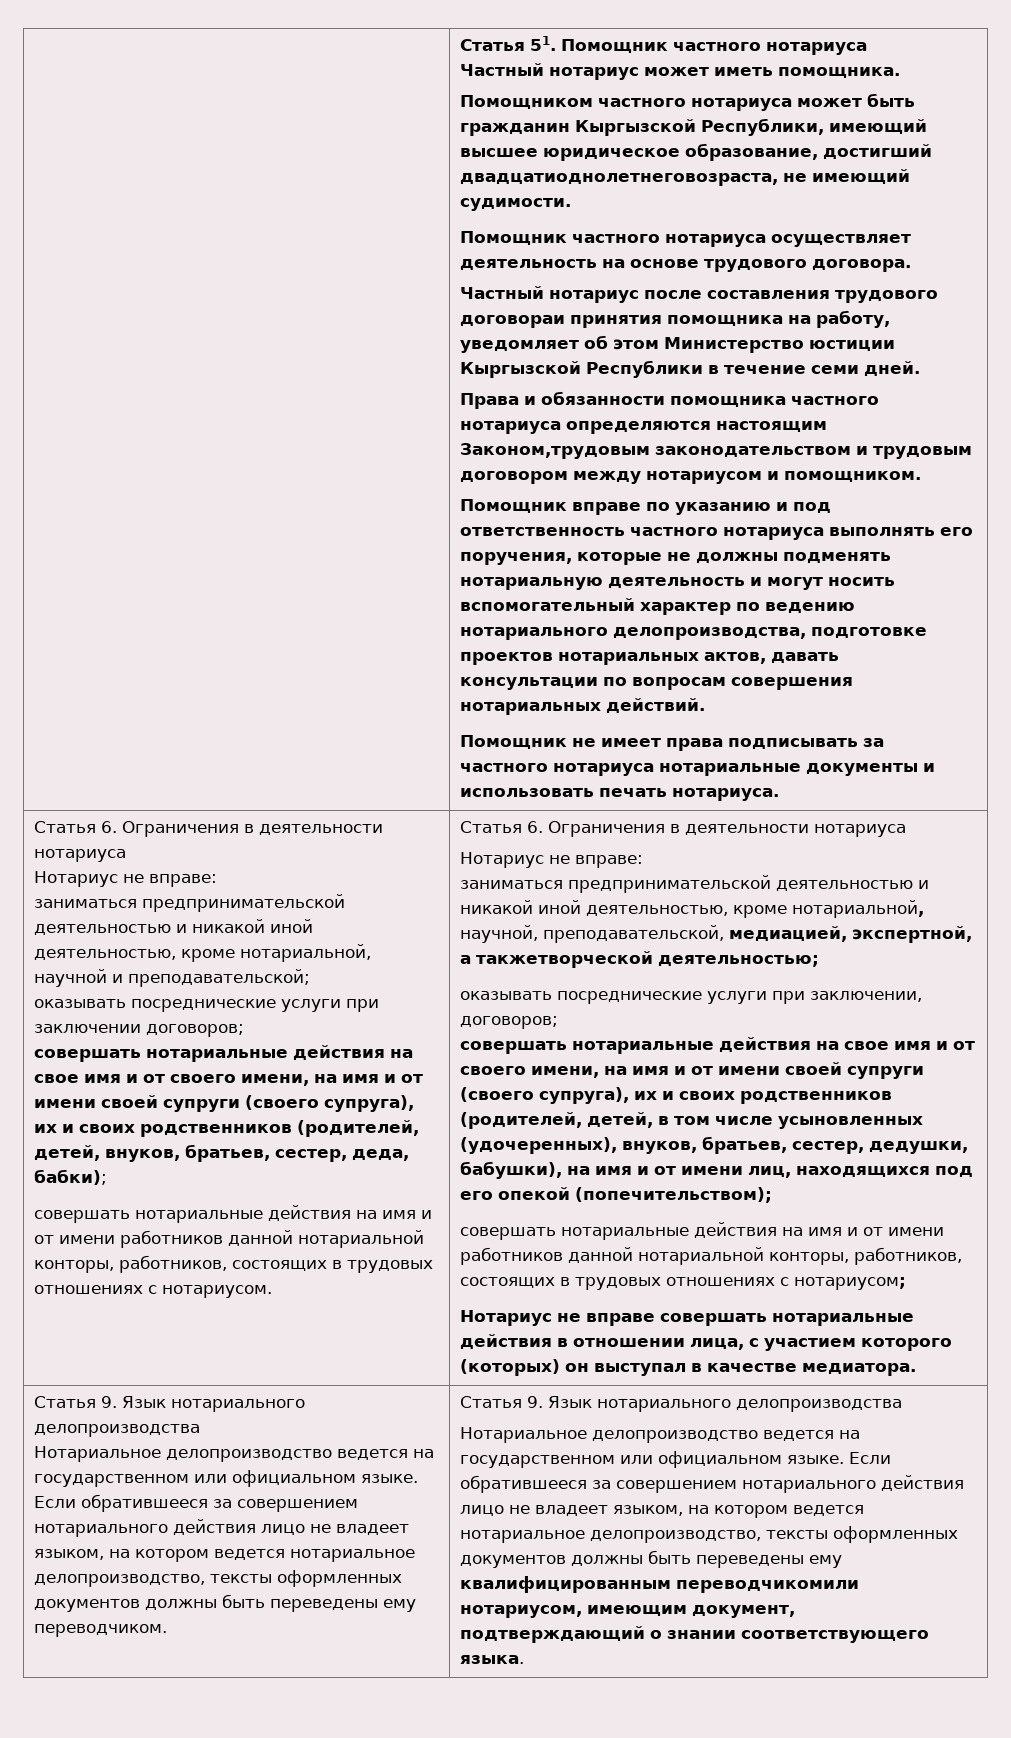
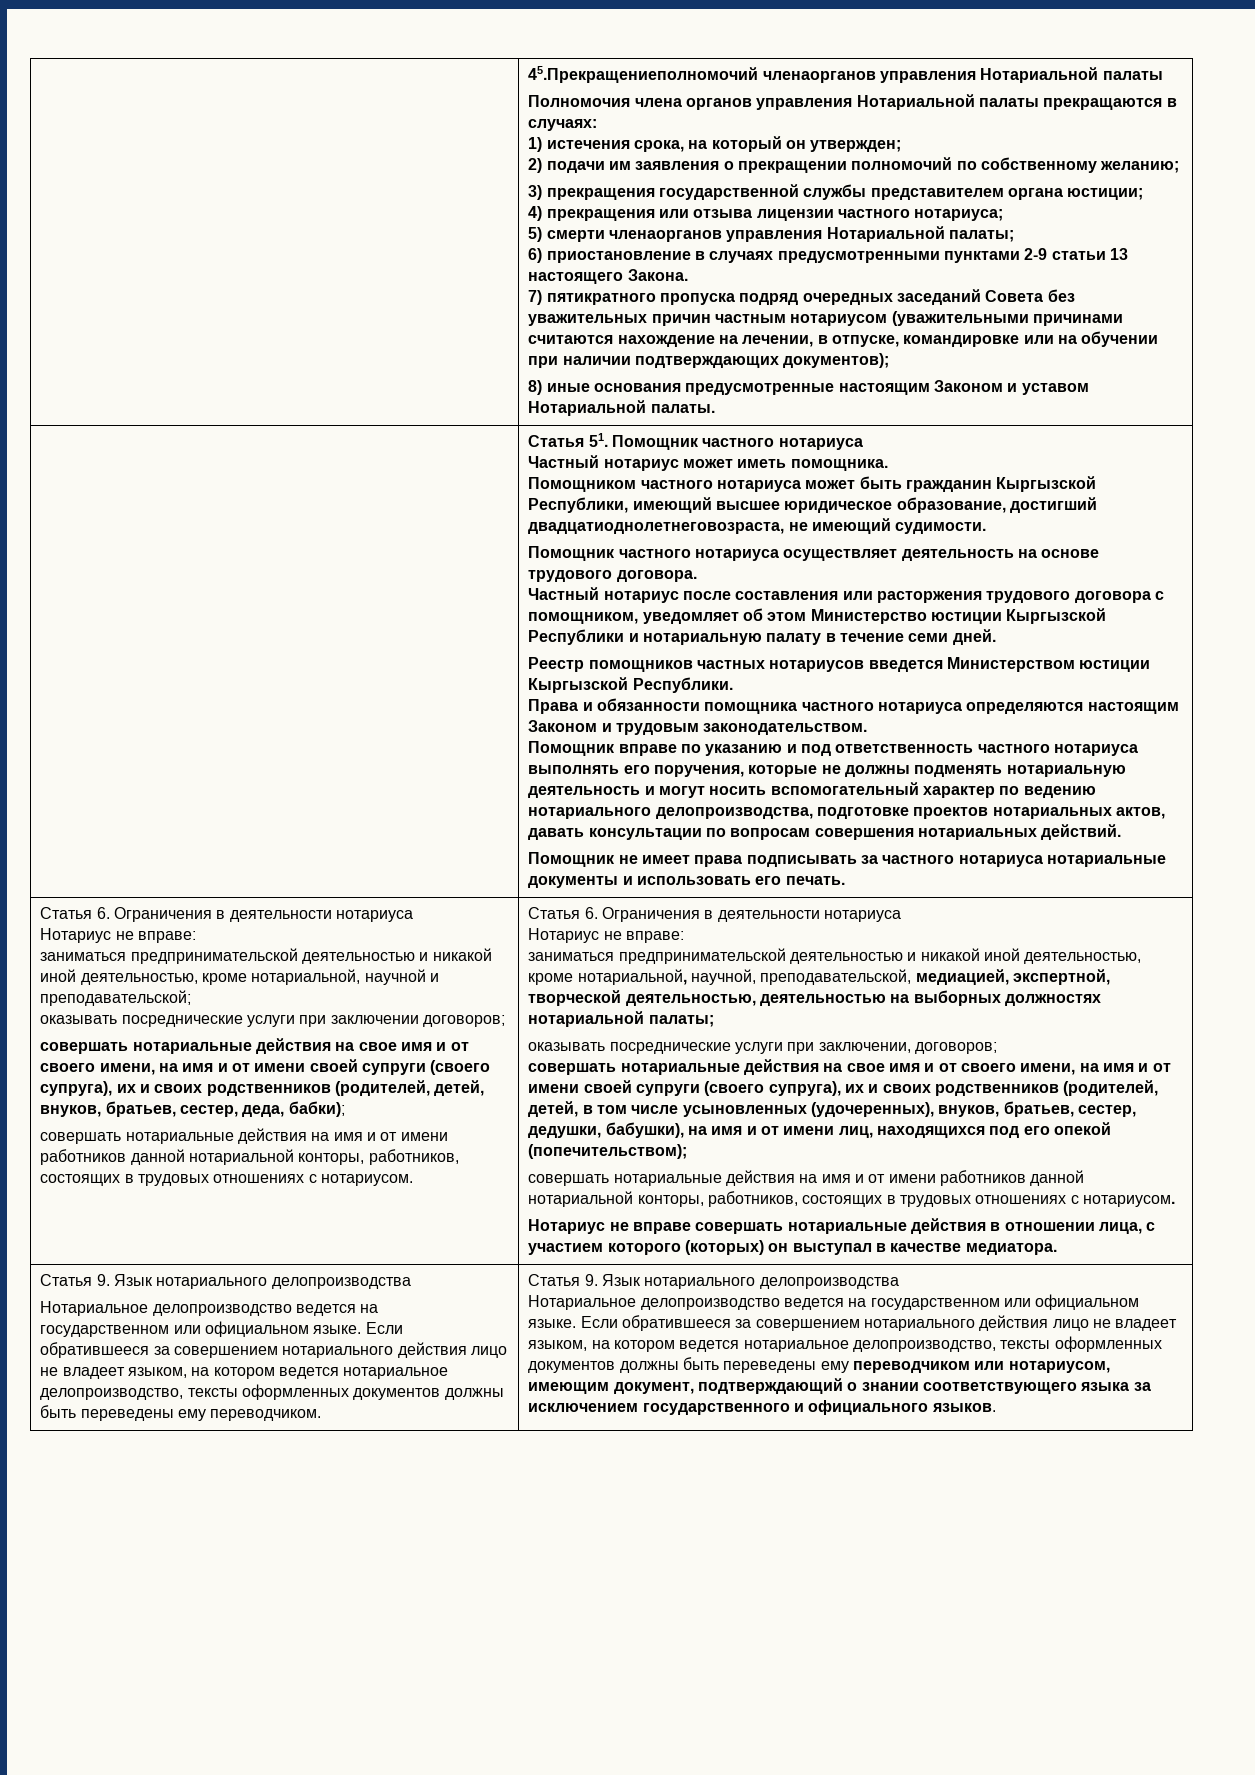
+ 45.Прекращениеполномочий членаорганов управления Нотариальной палаты
+ Полномочия члена органов управления Нотариальной палаты прекращаются в случаях:
+ 1) истечения срока, на который он утвержден;
+ 2) подачи им заявления о прекращении полномочий по собственному желанию;
+ 3) прекращения государственной службы представителем органа юстиции;
+ 4) прекращения или отзыва лицензии частного нотариуса;
+ 5) смерти членаорганов управления Нотариальной палаты;
+ 6) приостановление в случаях предусмотренными пунктами 2-9 статьи 13 настоящего Закона.
+ 7) пятикратного пропуска подряд очередных заседаний Совета без уважительных причин частным нотариусом (уважительными причинами считаются нахождение на лечении, в отпуске, командировке или на обучении при наличии подтверждающих документов);
+ 8) иные основания предусмотренные настоящим Законом и уставом Нотариальной палаты.
- Частный нотариус после составления трудового договораи принятия помощника на работу, уведомляет об этом Министерство юстиции Кыргызской Республики в течение семи дней.
+ Частный нотариус после составления или расторжения трудового договора с помощником, уведомляет об этом Министерство юстиции Кыргызской Республики и нотариальную палату в течение семи дней.
+ Реестр помощников частных нотариусов введется Министерством юстиции Кыргызской Республики.
- Права и обязанности помощника частного нотариуса определяются настоящим Законом,трудовым законодательством и трудовым договором между нотариусом и помощником.
+ Права и обязанности помощника частного нотариуса определяются настоящим Законом и трудовым законодательством.
- Помощник не имеет права подписывать за частного нотариуса нотариальные документы и использовать печать нотариуса.
+ Помощник не имеет права подписывать за частного нотариуса нотариальные документы и использовать его печать.
- заниматься предпринимательской деятельностью и никакой иной деятельностью, кроме нотариальной, научной, преподавательской, медиацией, экспертной, а такжетворческой деятельностью;
+ заниматься предпринимательской деятельностью и никакой иной деятельностью, кроме нотариальной, научной, преподавательской, медиацией, экспертной, творческой деятельностью, деятельностью на выборных должностях нотариальной палаты;
  совершать нотариальные действия на свое имя и от своего имени, на имя и от имени своей супруги (своего супруга), их и своих родственников (родителей, детей, в том числе усыновленных (удочеренных), внуков, братьев, сестер, дедушки, бабушки), на имя и от имени лиц, находящихся под его опекой (попечительством);
- совершать нотариальные действия на имя и от имени работников данной нотариальной конторы, работников, состоящих в трудовых отношениях с нотариусом;
+ совершать нотариальные действия на имя и от имени работников данной нотариальной конторы, работников, состоящих в трудовых отношениях с нотариусом.
- Если обратившееся за совершением нотариального действия лицо не владеет языком, на котором ведется нотариальное делопроизводство, тексты оформленных документов должны быть переведены ему квалифицированным переводчикомили нотариусом, имеющим документ, подтверждающий о знании соответствующего языка.
+ Если обратившееся за совершением нотариального действия лицо не владеет языком, на котором ведется нотариальное делопроизводство, тексты оформленных документов должны быть переведены ему переводчиком или нотариусом, имеющим документ, подтверждающий о знании соответствующего языка за исключением государственного и официального языков.

